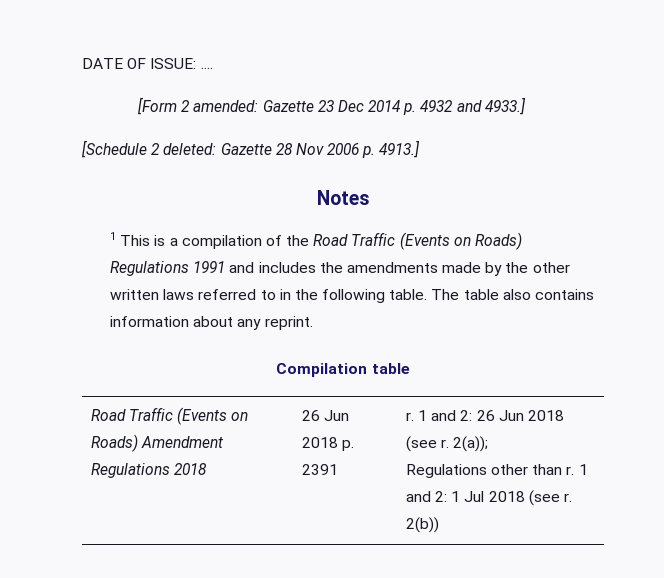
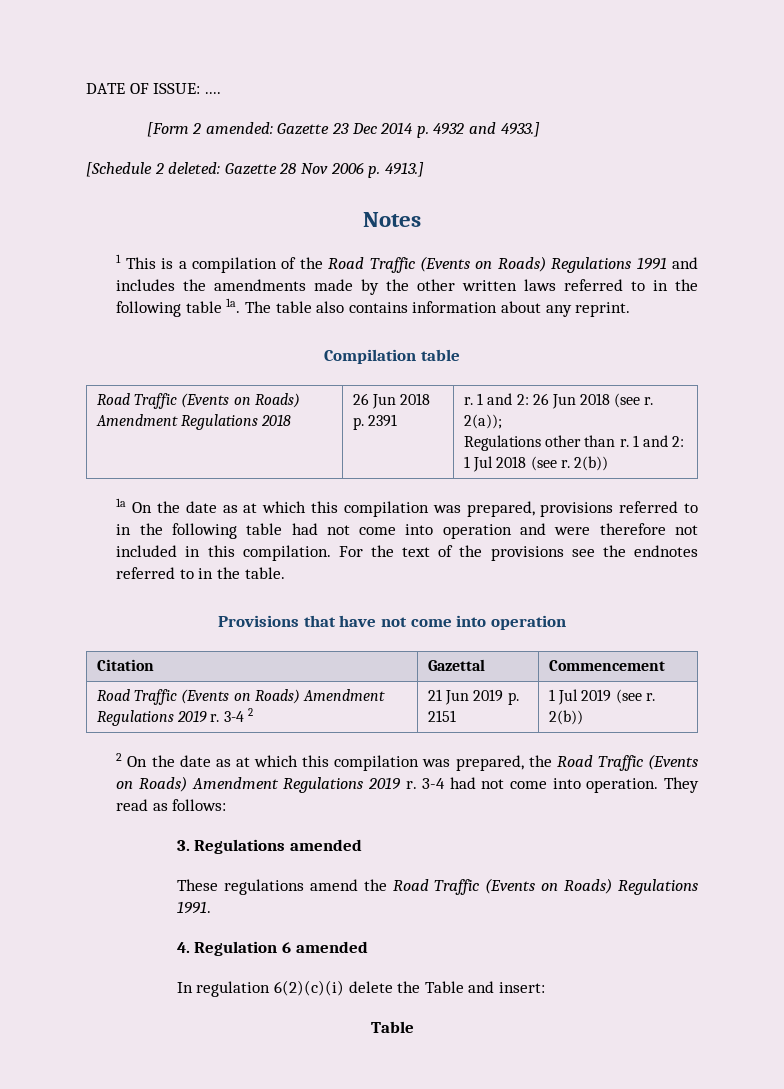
- 1 This is a compilation of the Road Traffic (Events on Roads) Regulations 1991 and includes the amendments made by the other written laws referred to in the following table.
+ 1 This is a compilation of the Road Traffic (Events on Roads) Regulations 1991 and includes the amendments made by the other written laws referred to in the following table 1a.
+ 1a On the date as at which this compilation was prepared, provisions referred to in the following table had not come into operation and were therefore not included in this compilation. For the text of the provisions see the endnotes referred to in the table.
+ Provisions that have not come into operation
+ Citation | Gazettal | Commencement
+ Road Traffic (Events on Roads) Amendment Regulations 2019 r. 3-4 2 | 21 Jun 2019 p. 2151 | 1 Jul 2019 (see r. 2(b))
+ 2 On the date as at which this compilation was prepared, the Road Traffic (Events on Roads) Amendment Regulations 2019 r. 3-4 had not come into operation. They read as follows:
+ 3. Regulations amended
+ These regulations amend the Road Traffic (Events on Roads) Regulations 1991.
+ 4. Regulation 6 amended
+ In regulation 6(2)(c)(i) delete the Table and insert:
+ Table

